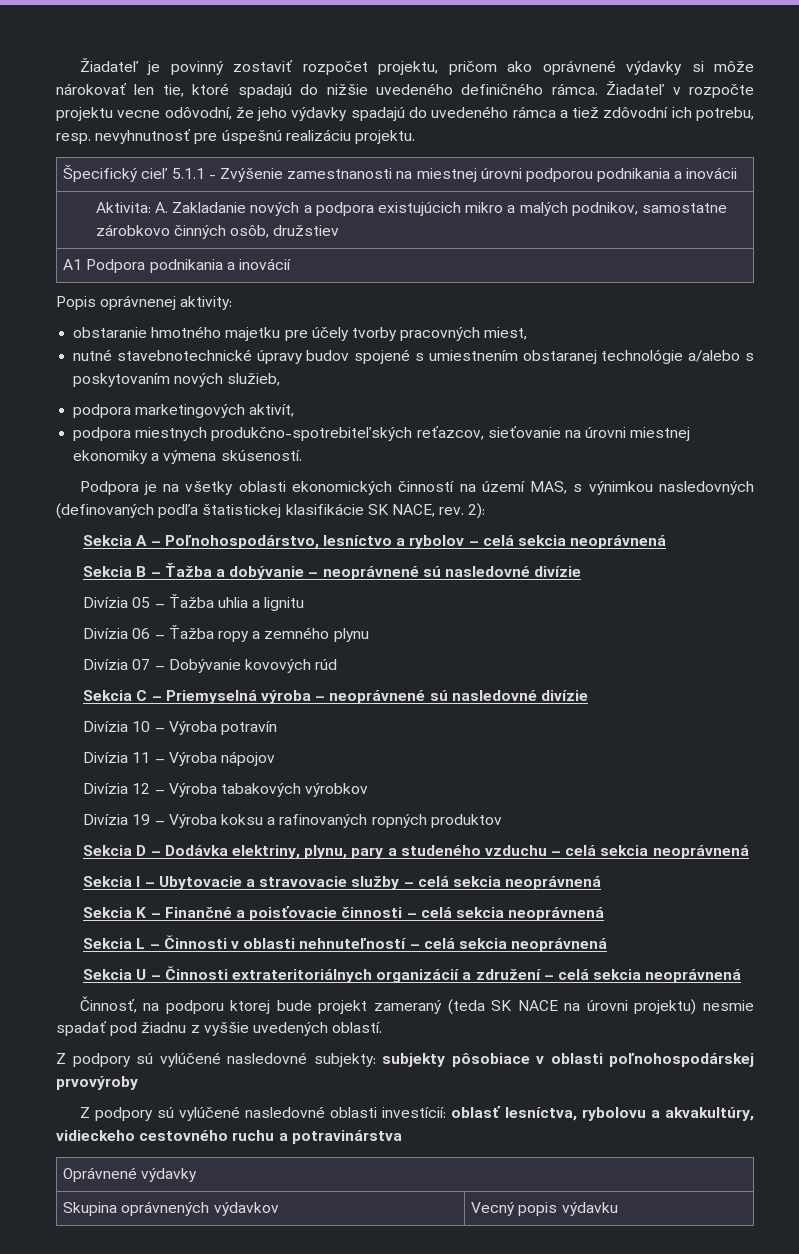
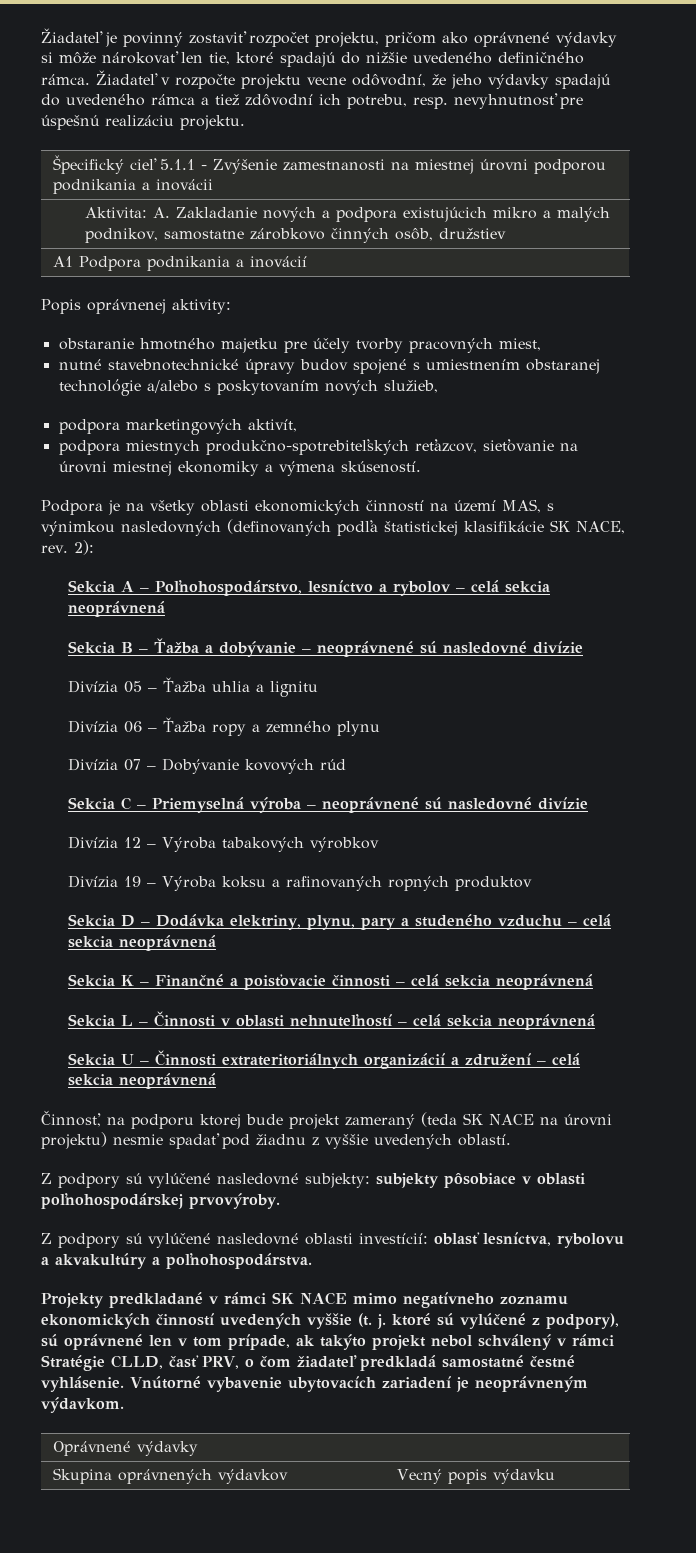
- Divízia 10 – Výroba potravín
- Divízia 11 – Výroba nápojov
- Sekcia I – Ubytovacie a stravovacie služby – celá sekcia neoprávnená
- Z podpory sú vylúčené nasledovné subjekty: subjekty pôsobiace v oblasti poľnohospodárskej prvovýroby
+ Z podpory sú vylúčené nasledovné subjekty: subjekty pôsobiace v oblasti poľnohospodárskej prvovýroby.
- Z podpory sú vylúčené nasledovné oblasti investícií: oblasť lesníctva, rybolovu a akvakultúry, vidieckeho cestovného ruchu a potravinárstva
+ Z podpory sú vylúčené nasledovné oblasti investícií: oblasť lesníctva, rybolovu a akvakultúry a poľnohospodárstva.
+ Projekty predkladané v rámci SK NACE mimo negatívneho zoznamu ekonomických činností uvedených vyššie (t. j. ktoré sú vylúčené z podpory), sú oprávnené len v tom prípade, ak takýto projekt nebol schválený v rámci Stratégie CLLD, časť PRV, o čom žiadateľ predkladá samostatné čestné vyhlásenie. Vnútorné vybavenie ubytovacích zariadení je neoprávneným výdavkom.

